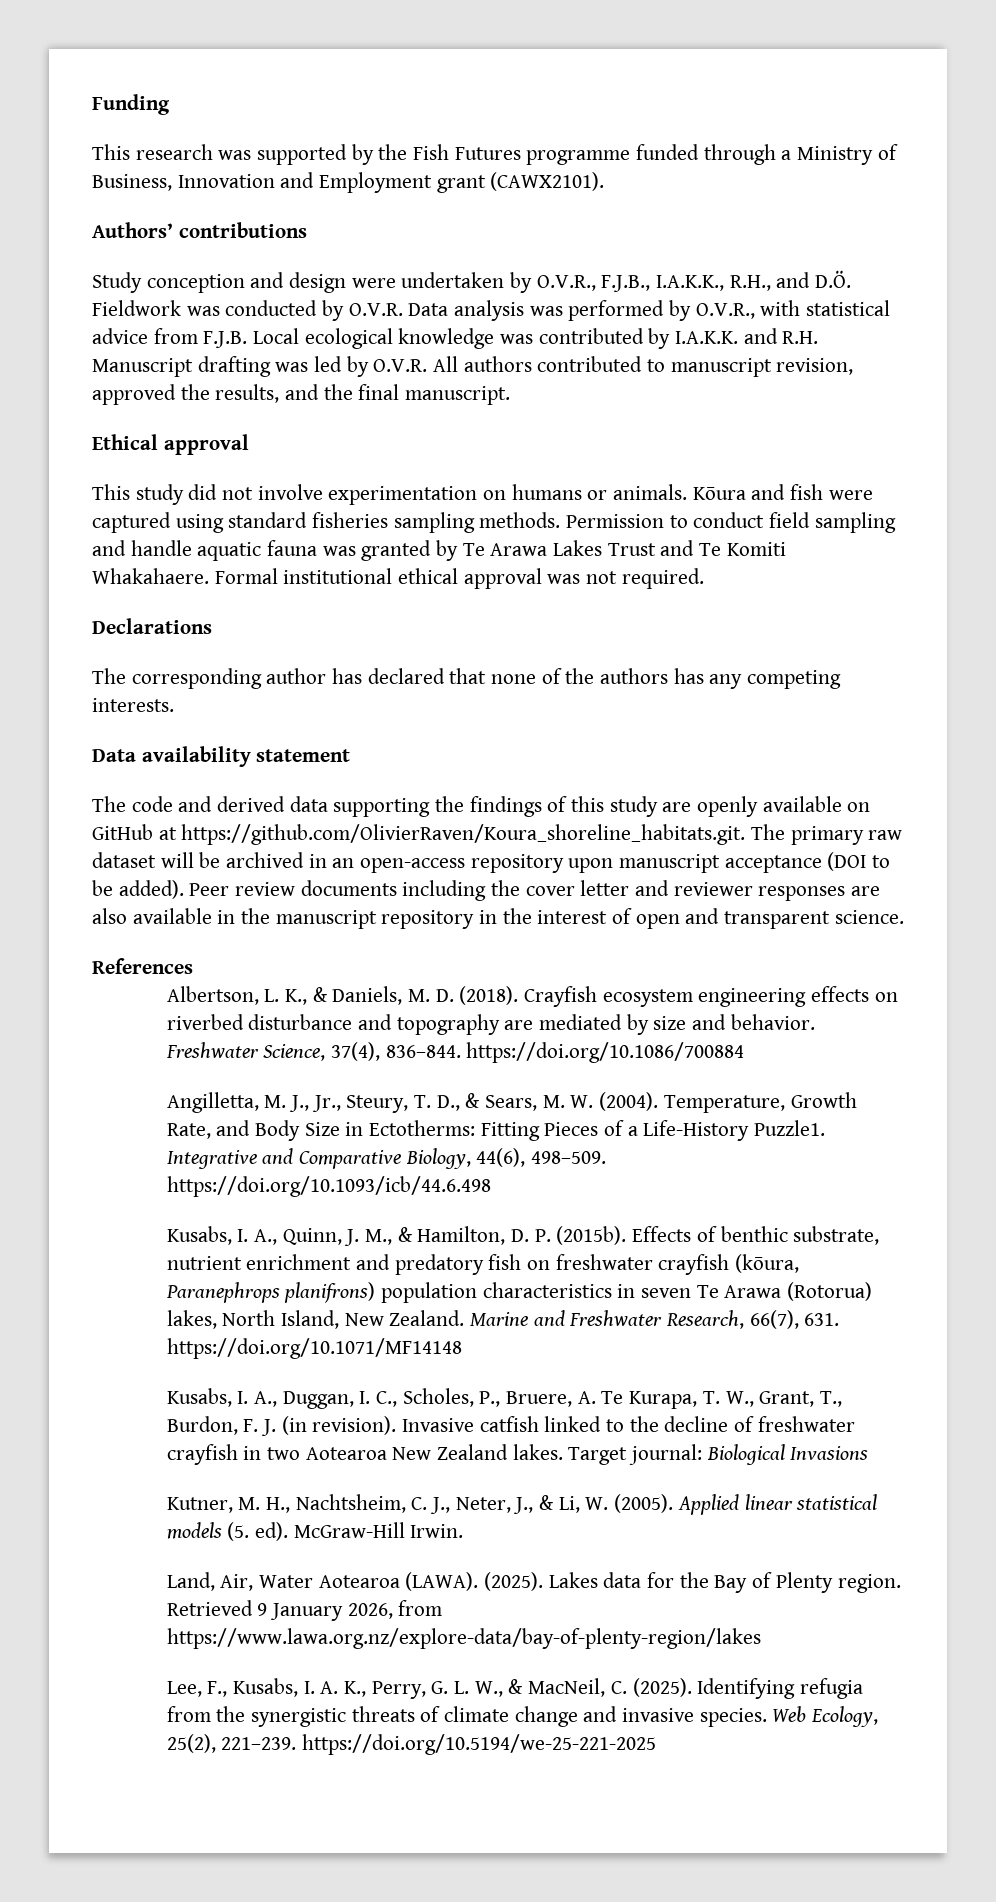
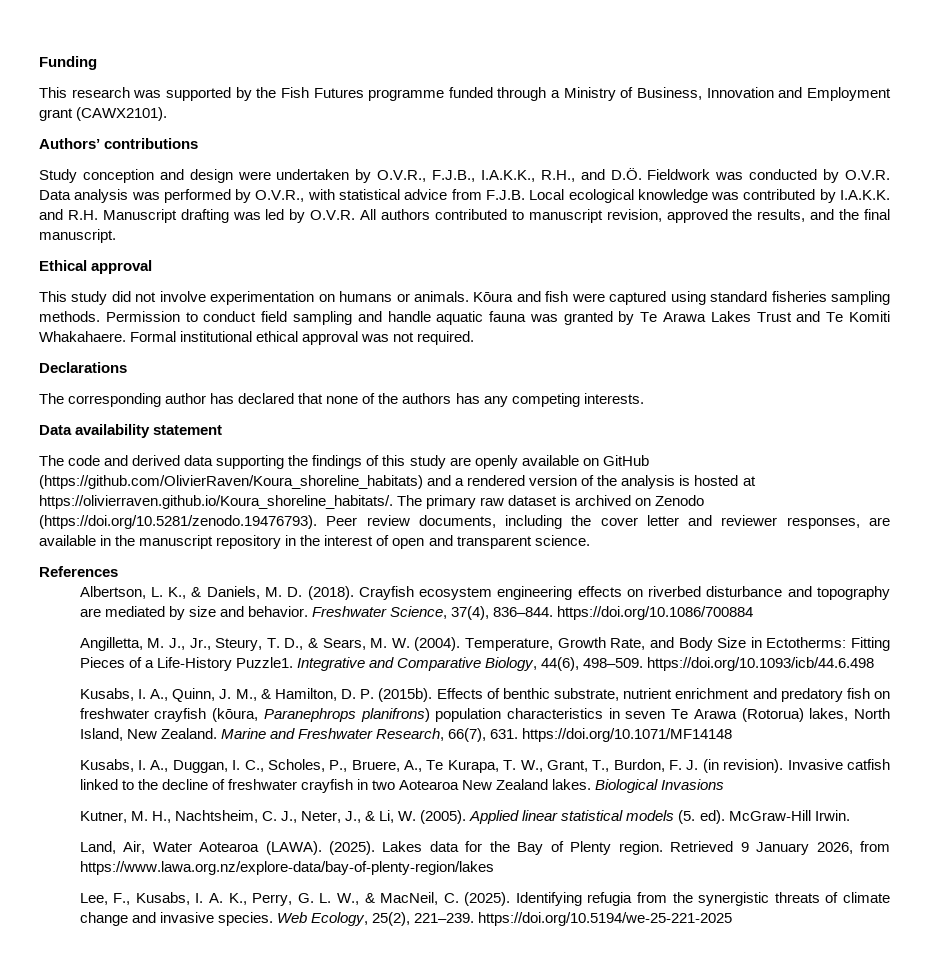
- The code and derived data supporting the findings of this study are openly available on GitHub at https://github.com/OlivierRaven/Koura_shoreline_habitats.git. The primary raw dataset will be archived in an open-access repository upon manuscript acceptance (DOI to be added). Peer review documents including the cover letter and reviewer responses are also available in the manuscript repository in the interest of open and transparent science.
+ The code and derived data supporting the findings of this study are openly available on GitHub (https://github.com/OlivierRaven/Koura_shoreline_habitats) and a rendered version of the analysis is hosted at https://olivierraven.github.io/Koura_shoreline_habitats/. The primary raw dataset is archived on Zenodo (https://doi.org/10.5281/zenodo.19476793). Peer review documents, including the cover letter and reviewer responses, are available in the manuscript repository in the interest of open and transparent science.
- Kusabs, I. A., Duggan, I. C., Scholes, P., Bruere, A. Te Kurapa, T. W., Grant, T., Burdon, F. J. (in revision).
+ Kusabs, I. A., Duggan, I. C., Scholes, P., Bruere, A., Te Kurapa, T. W., Grant, T., Burdon, F. J. (in revision).
- Target journal: Biological Invasions
+ Biological Invasions

